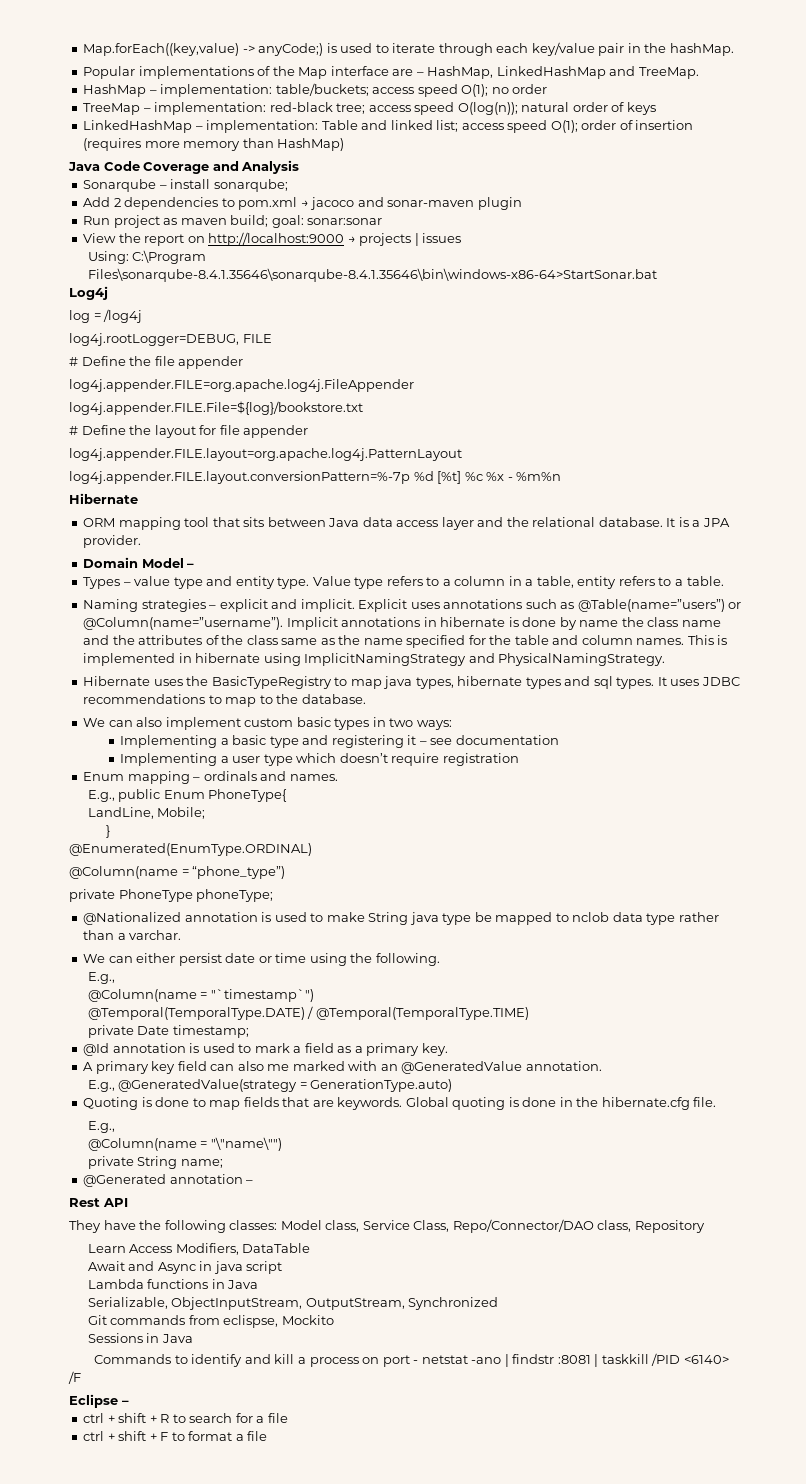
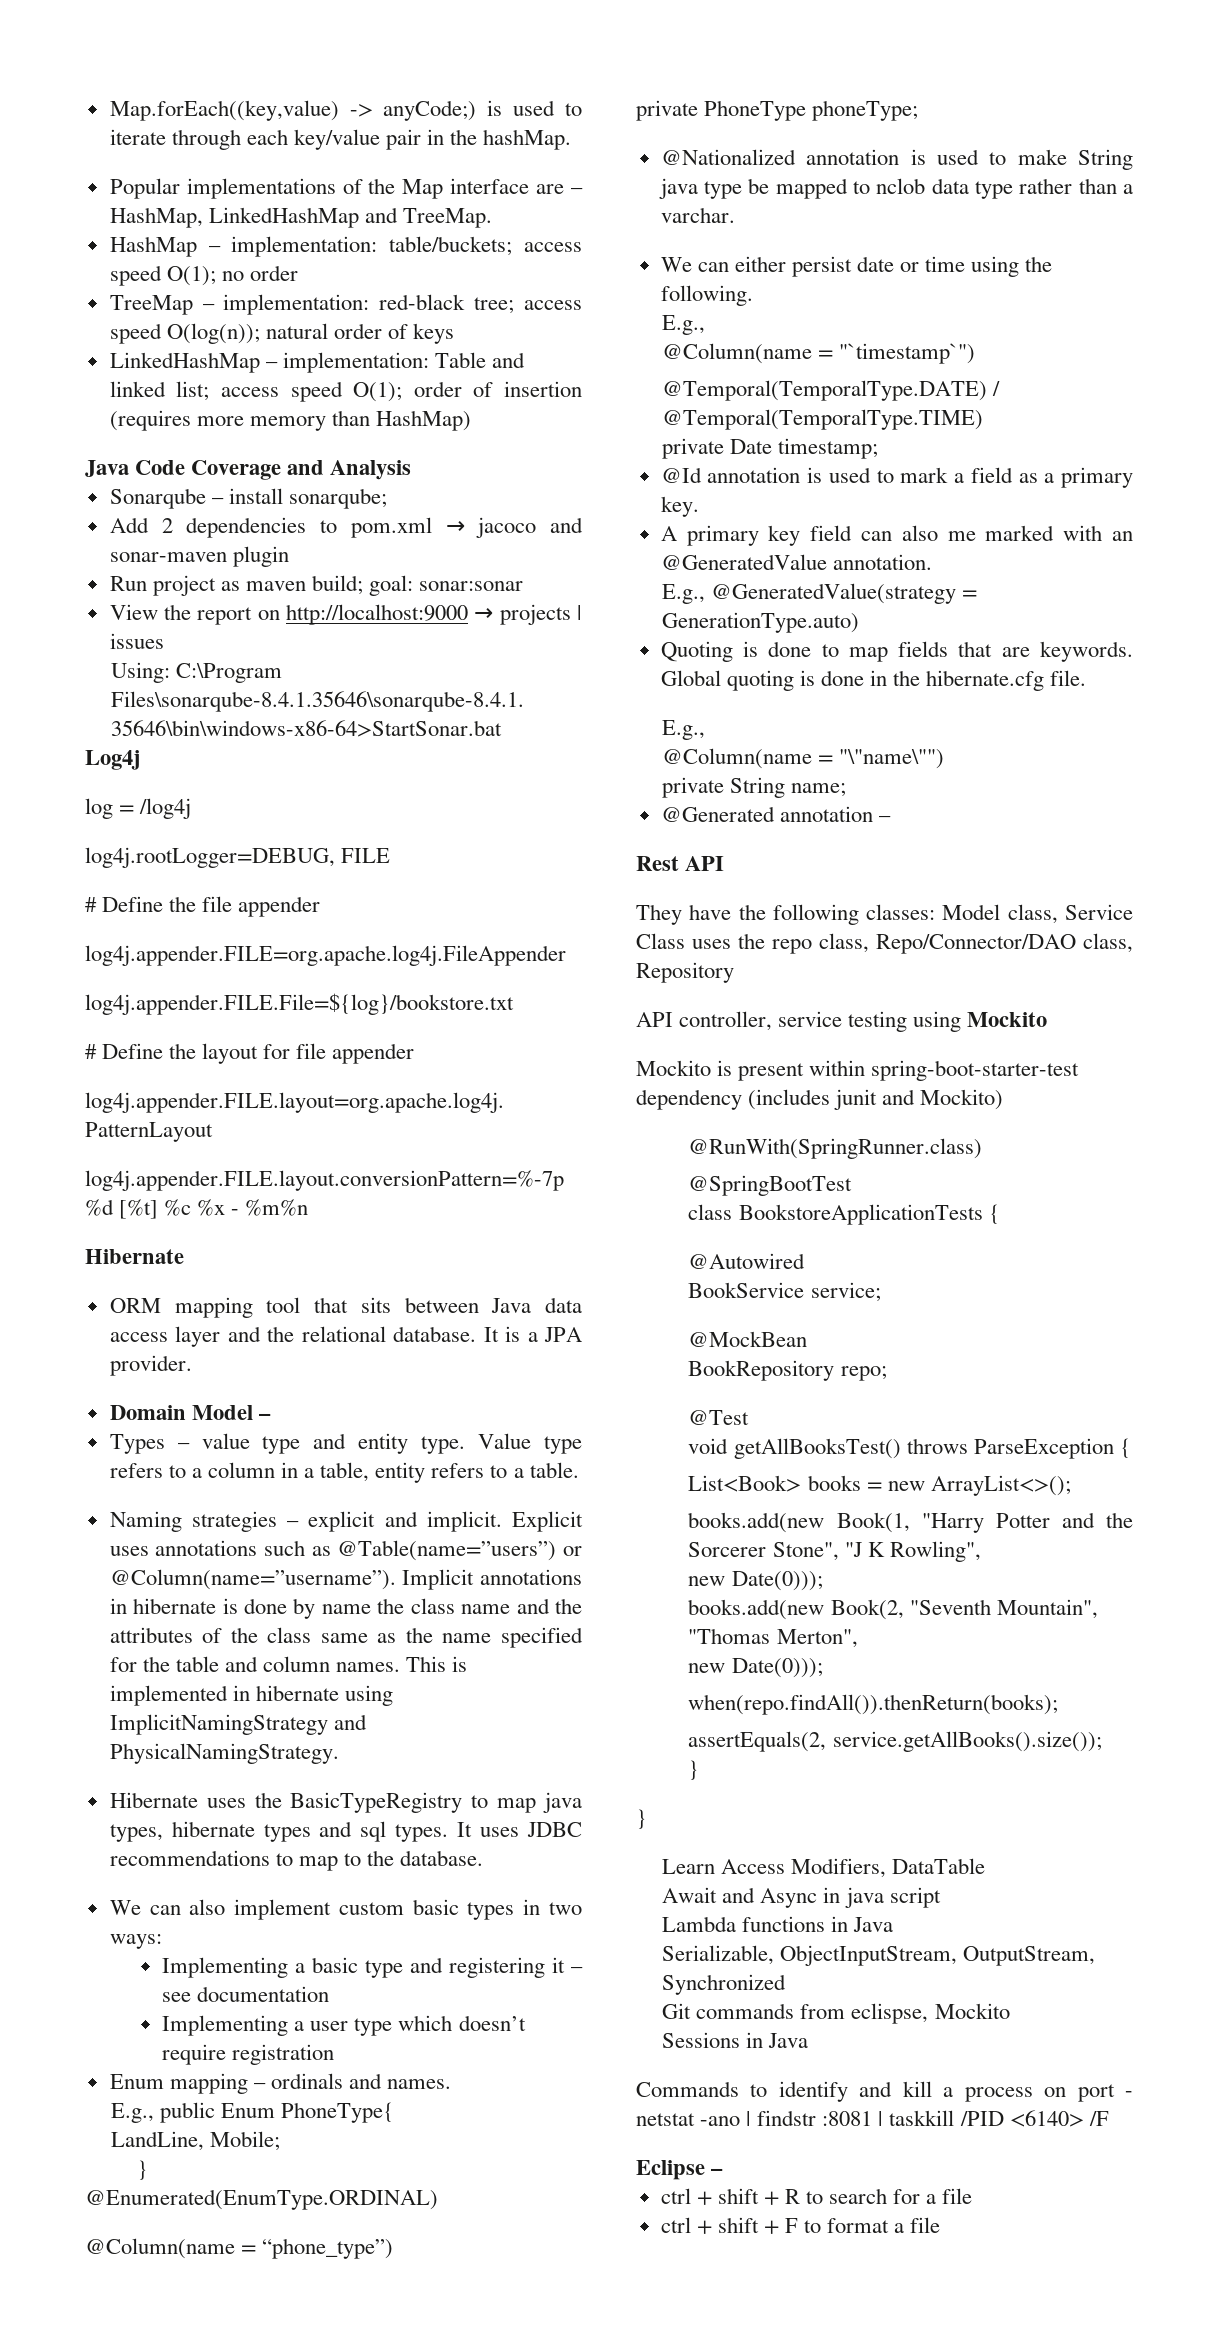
- They have the following classes: Model class, Service Class, Repo/Connector/DAO class, Repository
+ They have the following classes: Model class, Service Class uses the repo class, Repo/Connector/DAO class, Repository
+ API controller, service testing using Mockito
+ Mockito is present within spring-boot-starter-test dependency (includes junit and Mockito)
+ @RunWith(SpringRunner.class)
+ @SpringBootTest
+ class BookstoreApplicationTests {
+ @Autowired
+ BookService service;
+ @MockBean
+ BookRepository repo;
+ @Test
+ void getAllBooksTest() throws ParseException {
+ List<Book> books = new ArrayList<>();
+ books.add(new Book(1, "Harry Potter and the Sorcerer Stone", "J K Rowling",
+ new Date(0)));
+ books.add(new Book(2, "Seventh Mountain", "Thomas Merton",
+ new Date(0)));
+ when(repo.findAll()).thenReturn(books);
+ assertEquals(2, service.getAllBooks().size());
+ }
+ }

